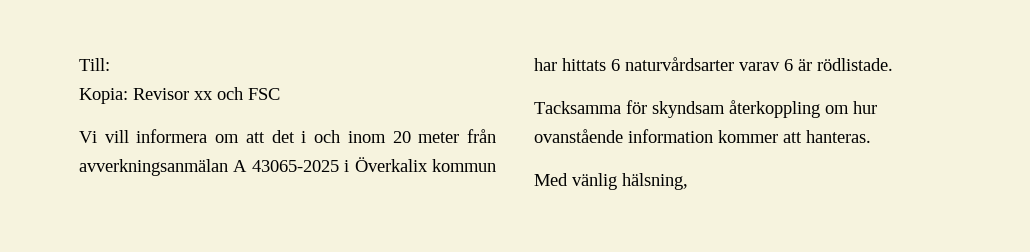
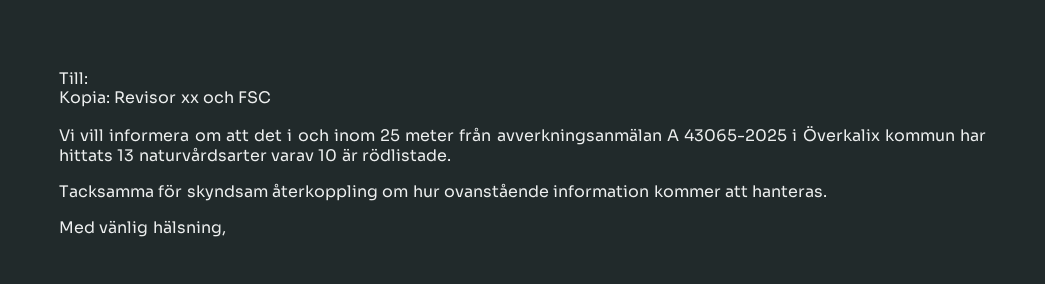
- Vi vill informera om att det i och inom 20 meter från avverkningsanmälan A 43065-2025 i Överkalix kommun har hittats 6 naturvårdsarter varav 6 är rödlistade.
+ Vi vill informera om att det i och inom 25 meter från avverkningsanmälan A 43065-2025 i Överkalix kommun har hittats 13 naturvårdsarter varav 10 är rödlistade.

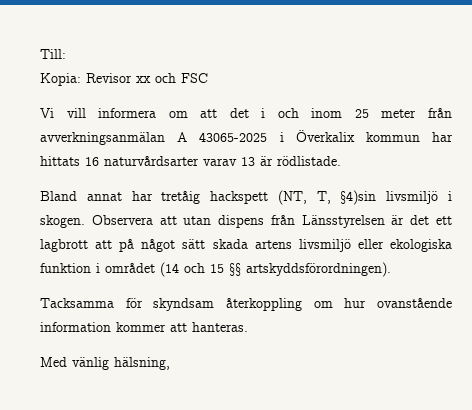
- Vi vill informera om att det i och inom 25 meter från avverkningsanmälan A 43065-2025 i Överkalix kommun har hittats 13 naturvårdsarter varav 10 är rödlistade.
+ Vi vill informera om att det i och inom 25 meter från avverkningsanmälan A 43065-2025 i Överkalix kommun har hittats 16 naturvårdsarter varav 13 är rödlistade.
+ Bland annat har tretåig hackspett (NT, T, §4)sin livsmiljö i skogen. Observera att utan dispens från Länsstyrelsen är det ett lagbrott att på något sätt skada artens livsmiljö eller ekologiska funktion i området (14 och 15 §§ artskyddsförordningen).

